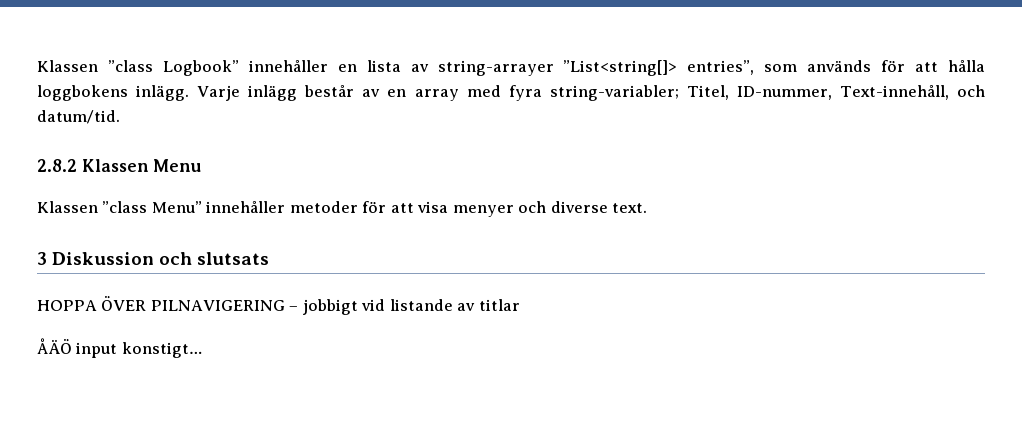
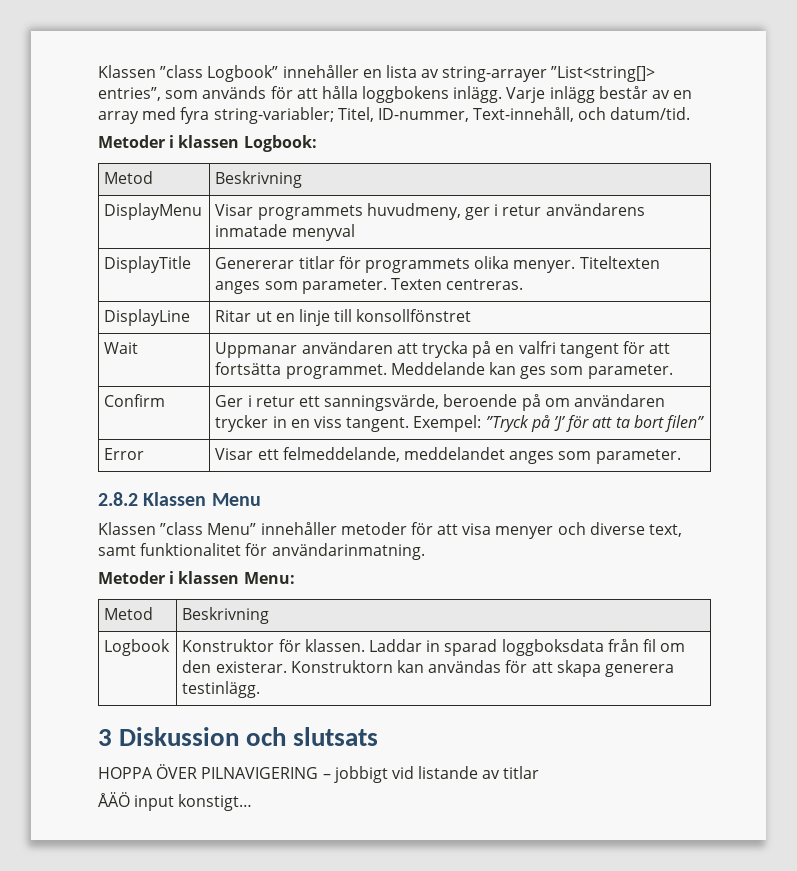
+ Metoder i klassen Logbook:
+ Metod | Beskrivning
+ DisplayMenu | Visar programmets huvudmeny, ger i retur användarens inmatade menyval
+ DisplayTitle | Genererar titlar för programmets olika menyer. Titeltexten anges som parameter. Texten centreras.
+ DisplayLine | Ritar ut en linje till konsollfönstret
+ Wait | Uppmanar användaren att trycka på en valfri tangent för att fortsätta programmet. Meddelande kan ges som parameter.
+ Confirm | Ger i retur ett sanningsvärde, beroende på om användaren trycker in en viss tangent. Exempel: ”Tryck på ’J’ för att ta bort filen”
+ Error | Visar ett felmeddelande, meddelandet anges som parameter.
- Klassen ”class Menu” innehåller metoder för att visa menyer och diverse text.
+ Klassen ”class Menu” innehåller metoder för att visa menyer och diverse text, samt funktionalitet för användarinmatning.
+ Metoder i klassen Menu:
+ Metod | Beskrivning
+ Logbook | Konstruktor för klassen. Laddar in sparad loggboksdata från fil om den existerar. Konstruktorn kan användas för att skapa generera testinlägg.

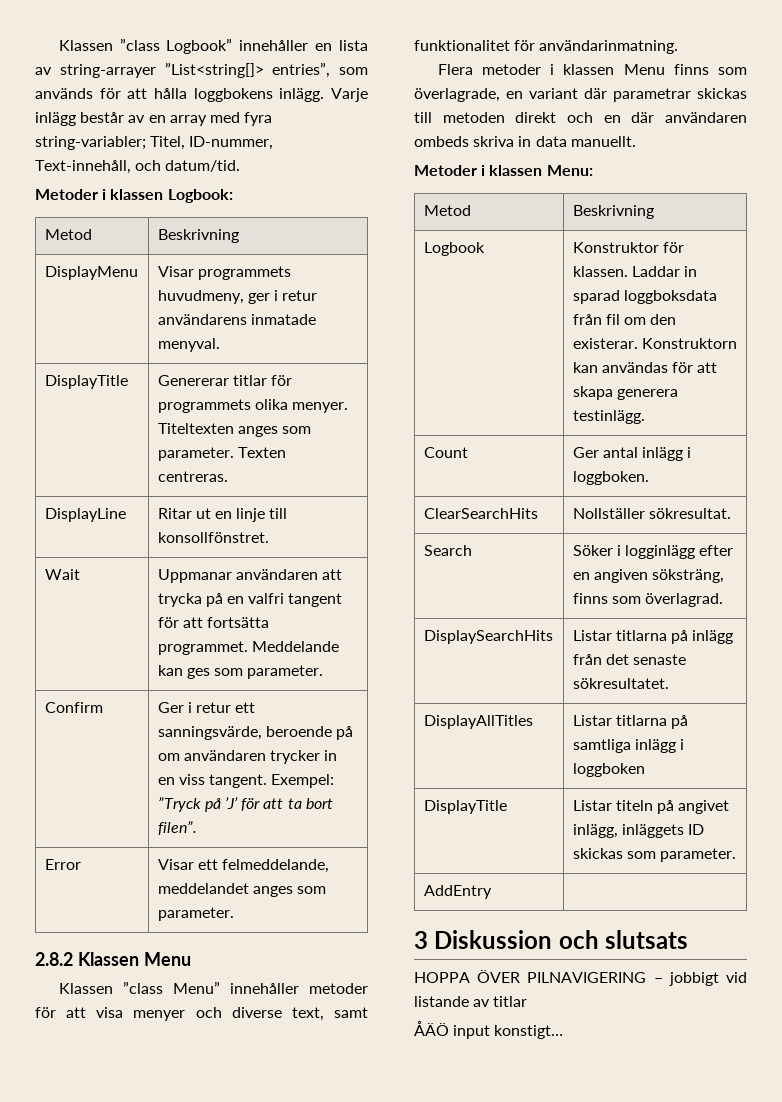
- DisplayMenu | Visar programmets huvudmeny, ger i retur användarens inmatade menyval
+ DisplayMenu | Visar programmets huvudmeny, ger i retur användarens inmatade menyval.
- DisplayLine | Ritar ut en linje till konsollfönstret
+ DisplayLine | Ritar ut en linje till konsollfönstret.
- Confirm | Ger i retur ett sanningsvärde, beroende på om användaren trycker in en viss tangent. Exempel: ”Tryck på ’J’ för att ta bort filen”
+ Confirm | Ger i retur ett sanningsvärde, beroende på om användaren trycker in en viss tangent. Exempel: ”Tryck på ’J’ för att ta bort filen”.
+ Flera metoder i klassen Menu finns som överlagrade, en variant där parametrar skickas till metoden direkt och en där användaren ombeds skriva in data manuellt.
+ Count | Ger antal inlägg i loggboken.
+ ClearSearchHits | Nollställer sökresultat.
+ Search | Söker i logginlägg efter en angiven söksträng, finns som överlagrad.
+ DisplaySearchHits | Listar titlarna på inlägg från det senaste sökresultatet.
+ DisplayAllTitles | Listar titlarna på samtliga inlägg i loggboken
+ DisplayTitle | Listar titeln på angivet inlägg, inläggets ID skickas som parameter.
+ AddEntry |

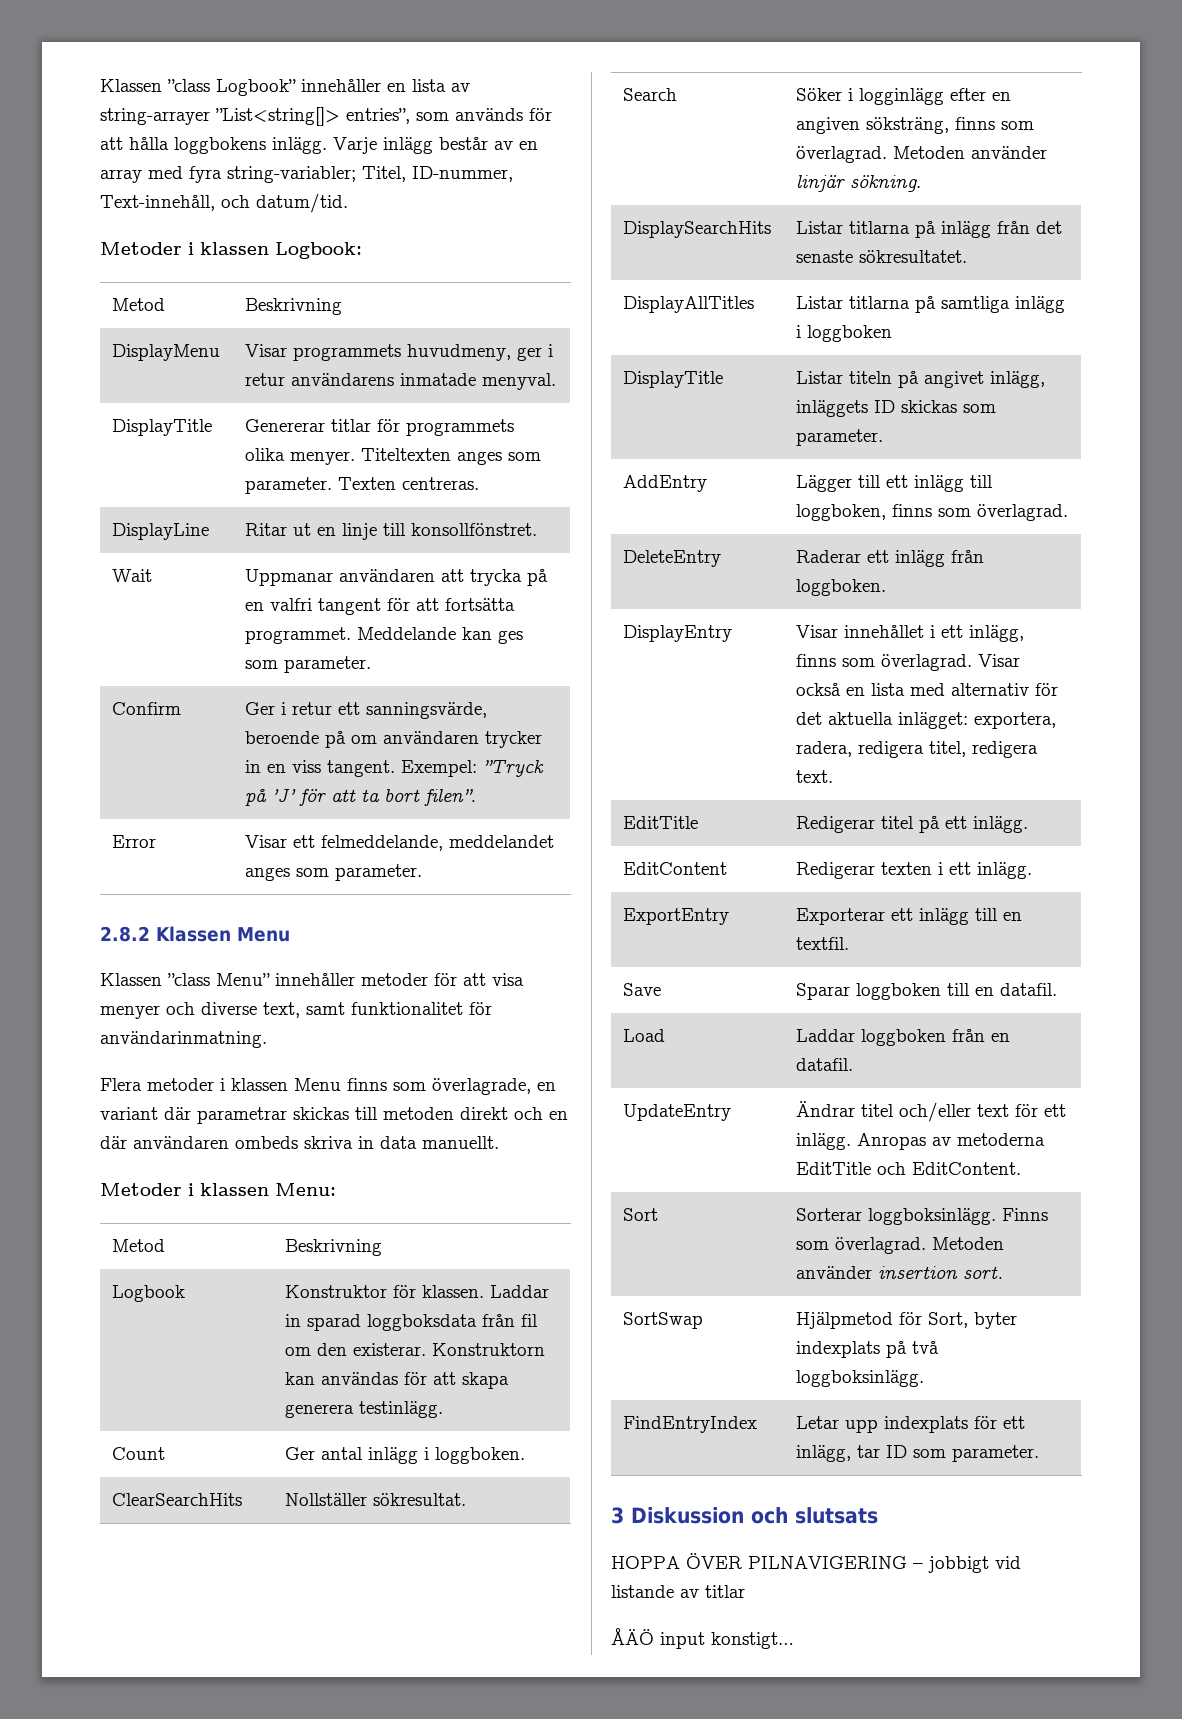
- Search | Söker i logginlägg efter en angiven söksträng, finns som överlagrad.
+ Search | Söker i logginlägg efter en angiven söksträng, finns som överlagrad. Metoden använder linjär sökning.
- AddEntry |
+ AddEntry | Lägger till ett inlägg till loggboken, finns som överlagrad.
+ DeleteEntry | Raderar ett inlägg från loggboken.
+ DisplayEntry | Visar innehållet i ett inlägg, finns som överlagrad. Visar också en lista med alternativ för det aktuella inlägget: exportera, radera, redigera titel, redigera text.
+ EditTitle | Redigerar titel på ett inlägg.
+ EditContent | Redigerar texten i ett inlägg.
+ ExportEntry | Exporterar ett inlägg till en textfil.
+ Save | Sparar loggboken till en datafil.
+ Load | Laddar loggboken från en datafil.
+ UpdateEntry | Ändrar titel och/eller text för ett inlägg. Anropas av metoderna EditTitle och EditContent.
+ Sort | Sorterar loggboksinlägg. Finns som överlagrad. Metoden använder insertion sort.
+ SortSwap | Hjälpmetod för Sort, byter indexplats på två loggboksinlägg.
+ FindEntryIndex | Letar upp indexplats för ett inlägg, tar ID som parameter.

